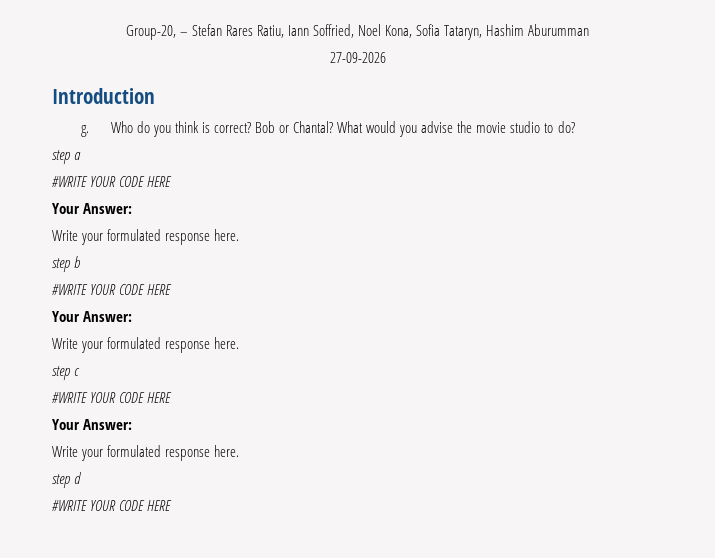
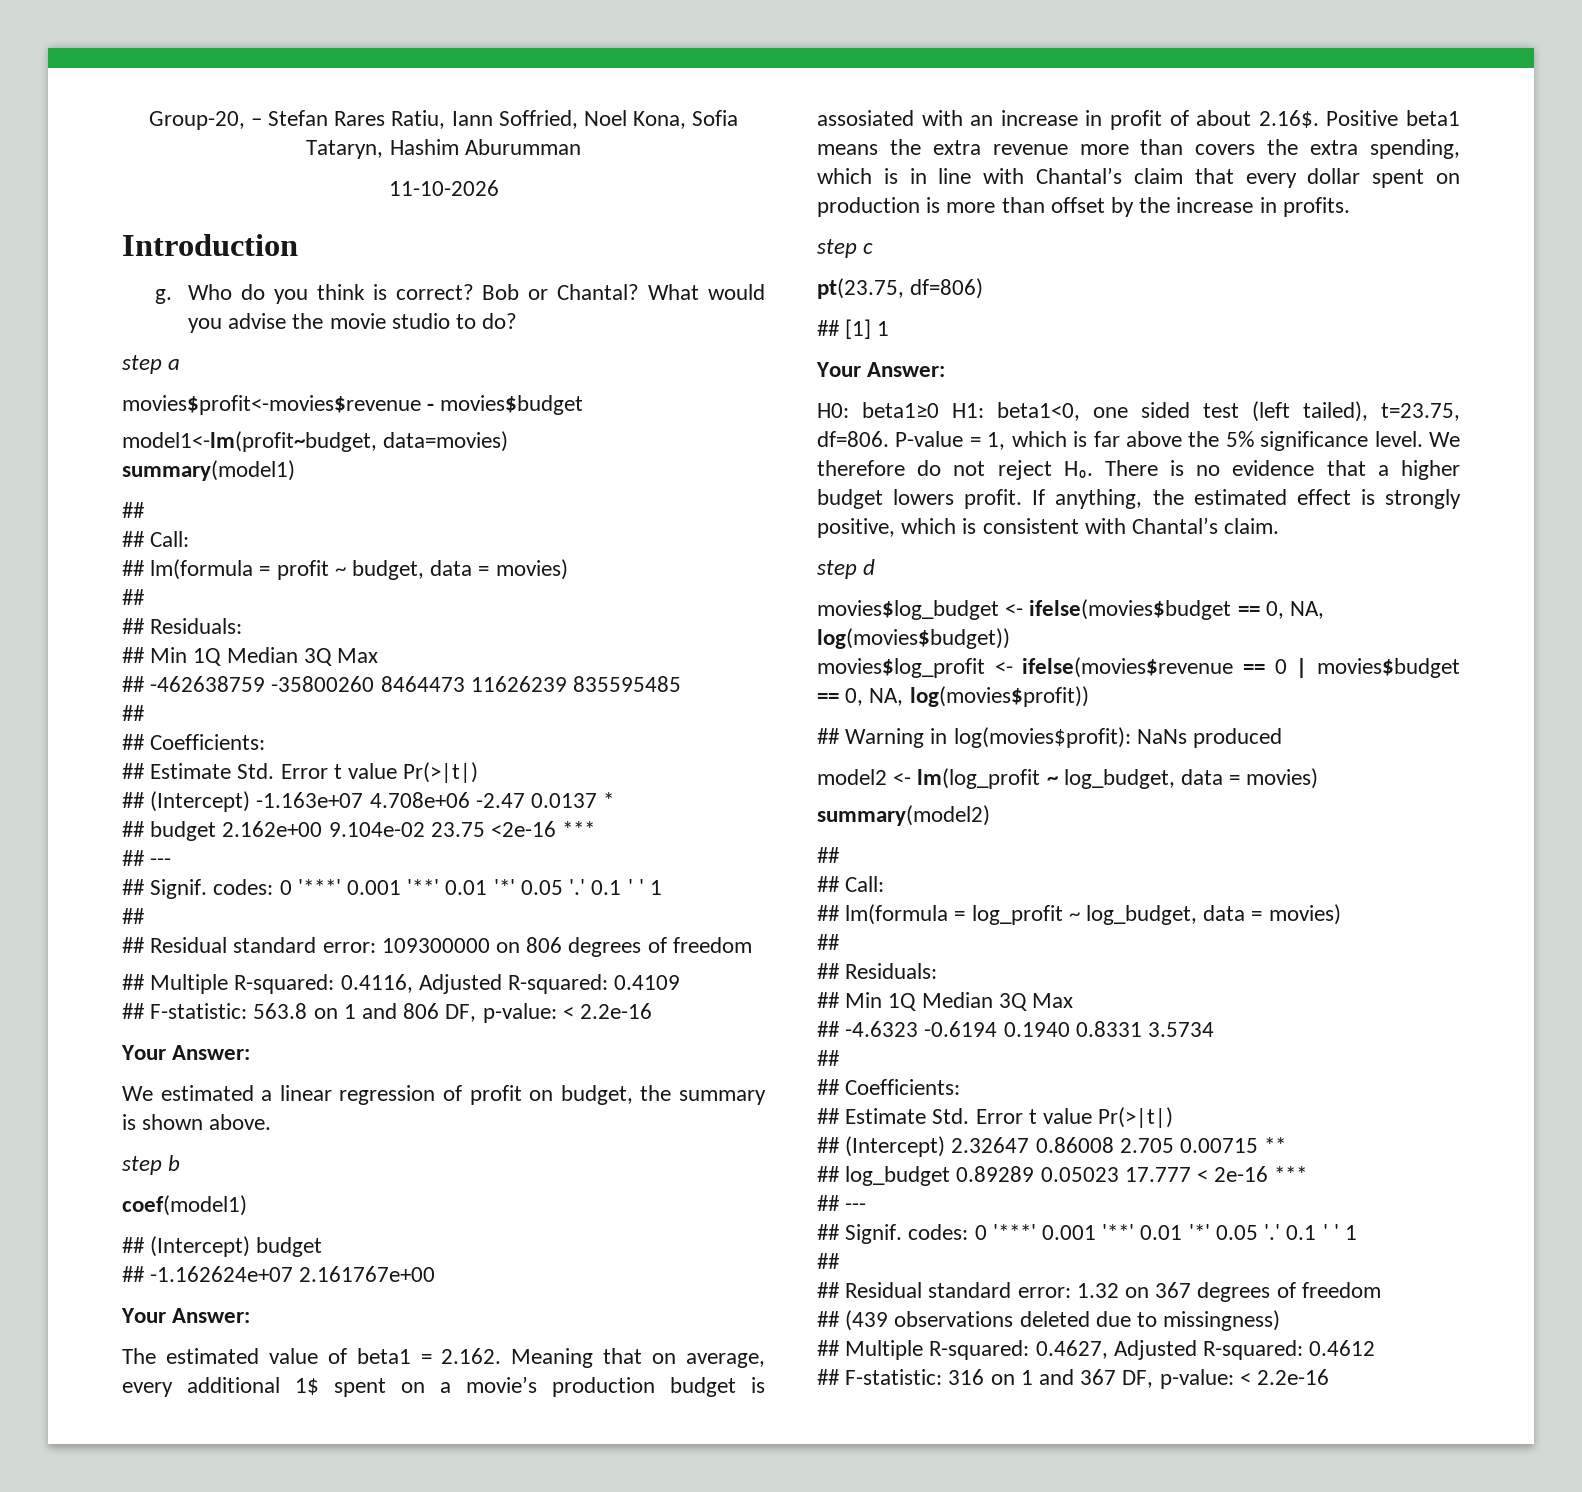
- 27-09-2026
+ 11-10-2026
  step a
- #WRITE YOUR CODE HERE
+ movies$profit<-movies$revenue - movies$budget
+ model1<-lm(profit~budget, data=movies)
+ summary(model1)
+ ##
+ ## Call:
+ ## lm(formula = profit ~ budget, data = movies)
+ ##
+ ## Residuals:
+ ## Min 1Q Median 3Q Max
+ ## -462638759 -35800260 8464473 11626239 835595485
+ ##
+ ## Coefficients:
+ ## Estimate Std. Error t value Pr(>|t|)
+ ## (Intercept) -1.163e+07 4.708e+06 -2.47 0.0137 *
+ ## budget 2.162e+00 9.104e-02 23.75 <2e-16 ***
+ ## ---
+ ## Signif. codes: 0 '***' 0.001 '**' 0.01 '*' 0.05 '.' 0.1 ' ' 1
+ ##
+ ## Residual standard error: 109300000 on 806 degrees of freedom
+ ## Multiple R-squared: 0.4116, Adjusted R-squared: 0.4109
+ ## F-statistic: 563.8 on 1 and 806 DF, p-value: < 2.2e-16
  Your Answer:
- Write your formulated response here.
+ We estimated a linear regression of profit on budget, the summary is shown above.
  step b
- #WRITE YOUR CODE HERE
+ coef(model1)
+ ## (Intercept) budget
+ ## -1.162624e+07 2.161767e+00
  Your Answer:
- Write your formulated response here.
+ The estimated value of beta1 = 2.162. Meaning that on average, every additional 1$ spent on a movie’s production budget is assosiated with an increase in profit of about 2.16$. Positive beta1 means the extra revenue more than covers the extra spending, which is in line with Chantal’s claim that every dollar spent on production is more than offset by the increase in profits.
  step c
- #WRITE YOUR CODE HERE
+ pt(23.75, df=806)
+ ## [1] 1
  Your Answer:
- Write your formulated response here.
+ H0: beta1≥0 H1: beta1<0, one sided test (left tailed), t=23.75, df=806. P-value = 1, which is far above the 5% significance level. We therefore do not reject H₀. There is no evidence that a higher budget lowers profit. If anything, the estimated effect is strongly positive, which is consistent with Chantal’s claim.
  step d
- #WRITE YOUR CODE HERE
+ movies$log_budget <- ifelse(movies$budget == 0, NA, log(movies$budget))
+ movies$log_profit <- ifelse(movies$revenue == 0 | movies$budget == 0, NA, log(movies$profit))
+ ## Warning in log(movies$profit): NaNs produced
+ model2 <- lm(log_profit ~ log_budget, data = movies)
+ summary(model2)
+ ##
+ ## Call:
+ ## lm(formula = log_profit ~ log_budget, data = movies)
+ ##
+ ## Residuals:
+ ## Min 1Q Median 3Q Max
+ ## -4.6323 -0.6194 0.1940 0.8331 3.5734
+ ##
+ ## Coefficients:
+ ## Estimate Std. Error t value Pr(>|t|)
+ ## (Intercept) 2.32647 0.86008 2.705 0.00715 **
+ ## log_budget 0.89289 0.05023 17.777 < 2e-16 ***
+ ## ---
+ ## Signif. codes: 0 '***' 0.001 '**' 0.01 '*' 0.05 '.' 0.1 ' ' 1
+ ##
+ ## Residual standard error: 1.32 on 367 degrees of freedom
+ ## (439 observations deleted due to missingness)
+ ## Multiple R-squared: 0.4627, Adjusted R-squared: 0.4612
+ ## F-statistic: 316 on 1 and 367 DF, p-value: < 2.2e-16

